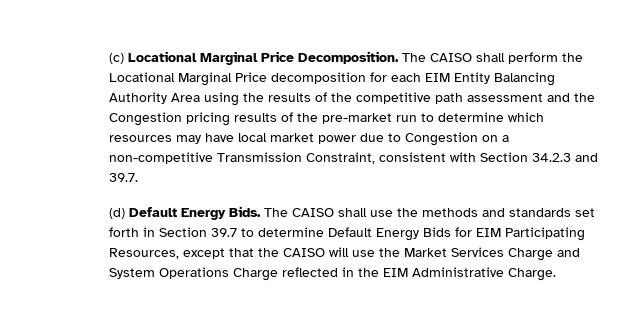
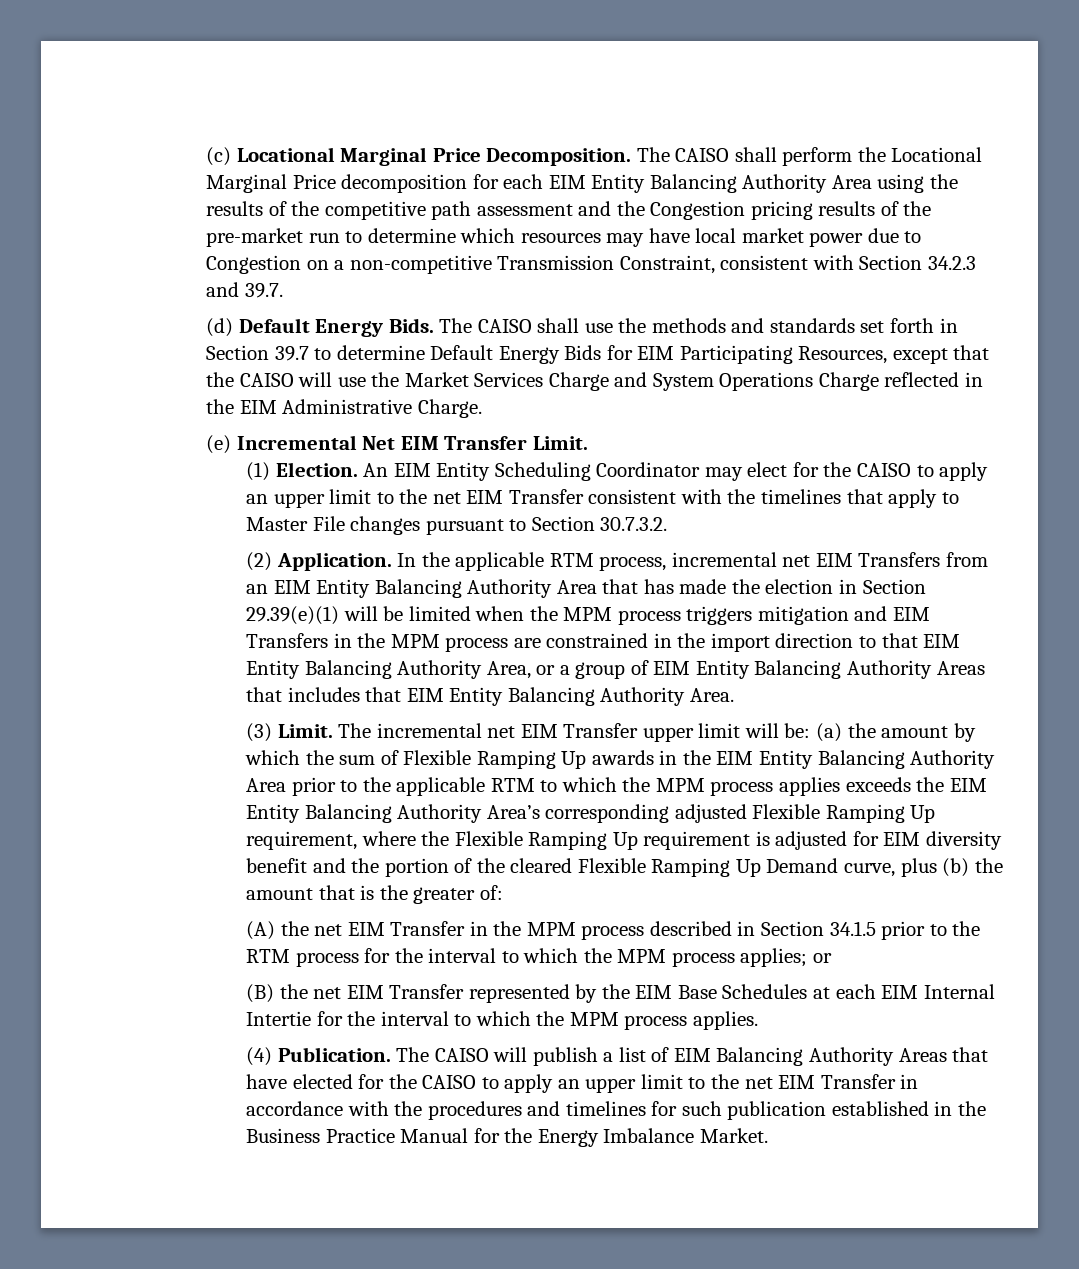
+ (e) Incremental Net EIM Transfer Limit.
+ (1) Election. An EIM Entity Scheduling Coordinator may elect for the CAISO to apply an upper limit to the net EIM Transfer consistent with the timelines that apply to Master File changes pursuant to Section 30.7.3.2.
+ (2) Application. In the applicable RTM process, incremental net EIM Transfers from an EIM Entity Balancing Authority Area that has made the election in Section 29.39(e)(1) will be limited when the MPM process triggers mitigation and EIM Transfers in the MPM process are constrained in the import direction to that EIM Entity Balancing Authority Area, or a group of EIM Entity Balancing Authority Areas that includes that EIM Entity Balancing Authority Area.
+ (3) Limit. The incremental net EIM Transfer upper limit will be: (a) the amount by which the sum of Flexible Ramping Up awards in the EIM Entity Balancing Authority Area prior to the applicable RTM to which the MPM process applies exceeds the EIM Entity Balancing Authority Area’s corresponding adjusted Flexible Ramping Up requirement, where the Flexible Ramping Up requirement is adjusted for EIM diversity benefit and the portion of the cleared Flexible Ramping Up Demand curve, plus (b) the amount that is the greater of:
+ (A) the net EIM Transfer in the MPM process described in Section 34.1.5 prior to the RTM process for the interval to which the MPM process applies; or
+ (B) the net EIM Transfer represented by the EIM Base Schedules at each EIM Internal Intertie for the interval to which the MPM process applies.
+ (4) Publication. The CAISO will publish a list of EIM Balancing Authority Areas that have elected for the CAISO to apply an upper limit to the net EIM Transfer in accordance with the procedures and timelines for such publication established in the Business Practice Manual for the Energy Imbalance Market.

